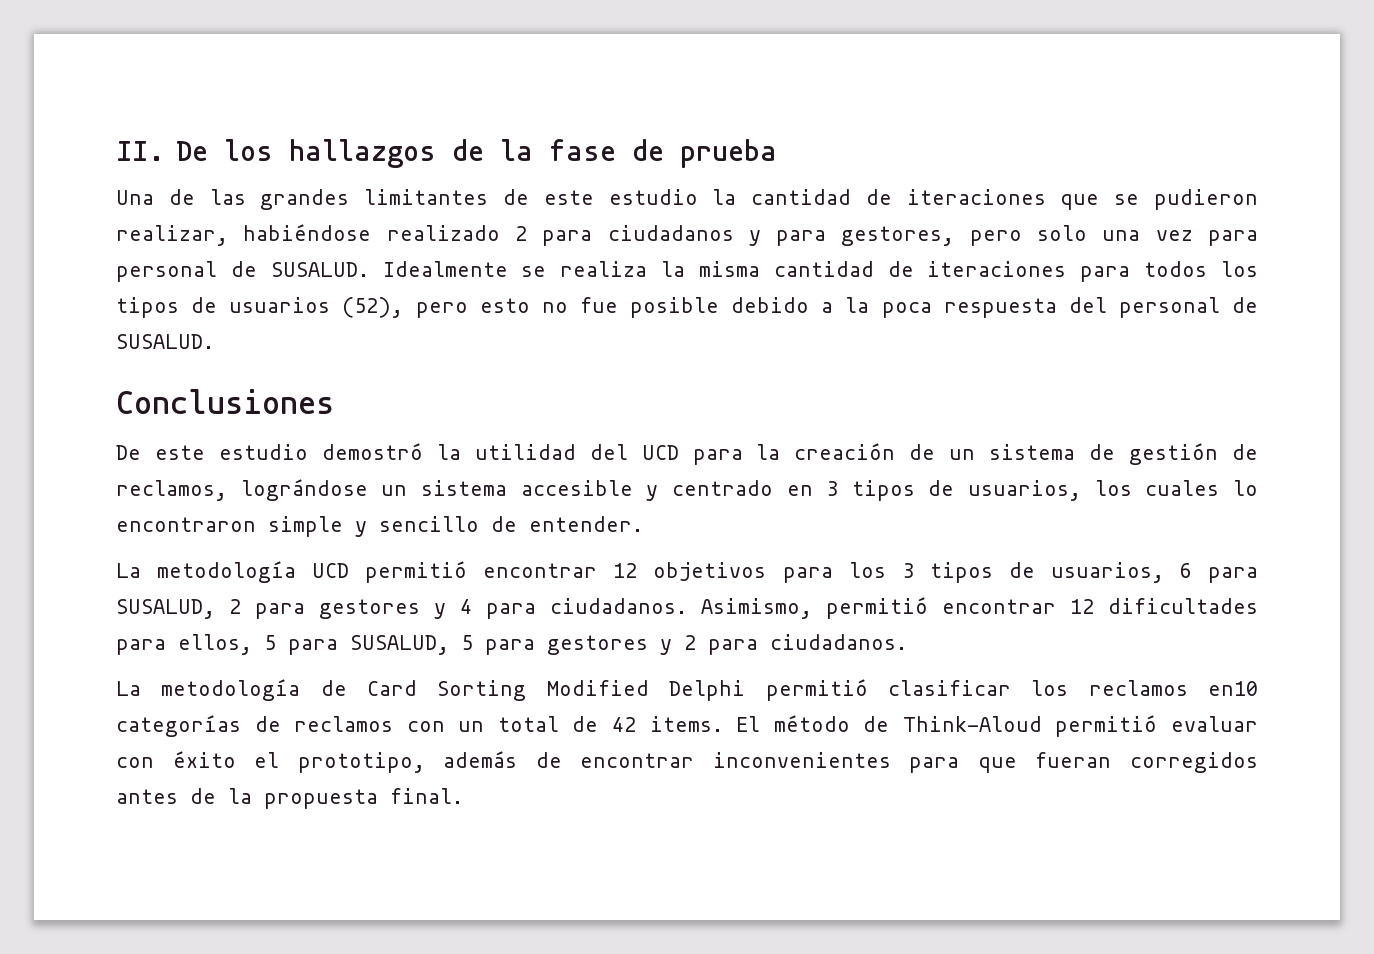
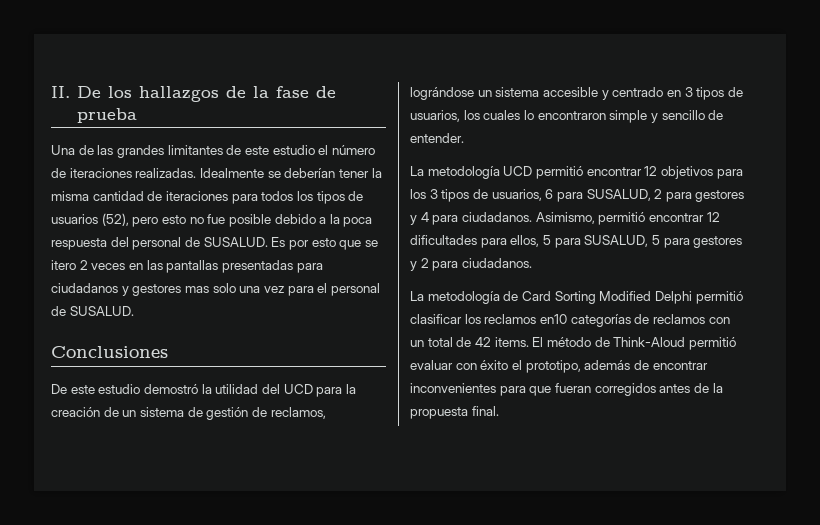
- Una de las grandes limitantes de este estudio la cantidad de iteraciones que se pudieron realizar, habiéndose realizado 2 para ciudadanos y para gestores, pero solo una vez para personal de SUSALUD. Idealmente se realiza la misma cantidad de iteraciones para todos los tipos de usuarios (52), pero esto no fue posible debido a la poca respuesta del personal de SUSALUD.
+ Una de las grandes limitantes de este estudio el número de iteraciones realizadas. Idealmente se deberían tener la misma cantidad de iteraciones para todos los tipos de usuarios (52), pero esto no fue posible debido a la poca respuesta del personal de SUSALUD. Es por esto que se itero 2 veces en las pantallas presentadas para ciudadanos y gestores mas solo una vez para el personal de SUSALUD.

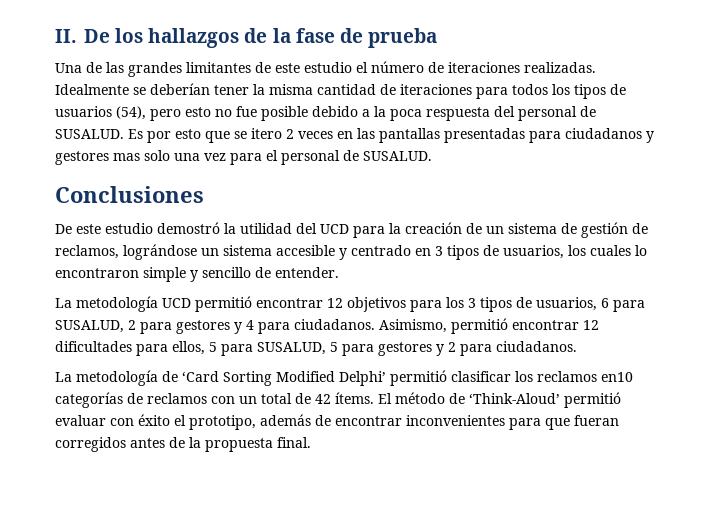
- Idealmente se deberían tener la misma cantidad de iteraciones para todos los tipos de usuarios (52), pero esto no fue posible debido a la poca respuesta del personal de SUSALUD.
+ Idealmente se deberían tener la misma cantidad de iteraciones para todos los tipos de usuarios (54), pero esto no fue posible debido a la poca respuesta del personal de SUSALUD.
- La metodología de Card Sorting Modified Delphi permitió clasificar los reclamos en10 categorías de reclamos con un total de 42 items.
+ La metodología de ‘Card Sorting Modified Delphi’ permitió clasificar los reclamos en10 categorías de reclamos con un total de 42 ítems.
- El método de Think-Aloud permitió evaluar con éxito el prototipo, además de encontrar inconvenientes para que fueran corregidos antes de la propuesta final.
+ El método de ‘Think-Aloud’ permitió evaluar con éxito el prototipo, además de encontrar inconvenientes para que fueran corregidos antes de la propuesta final.

